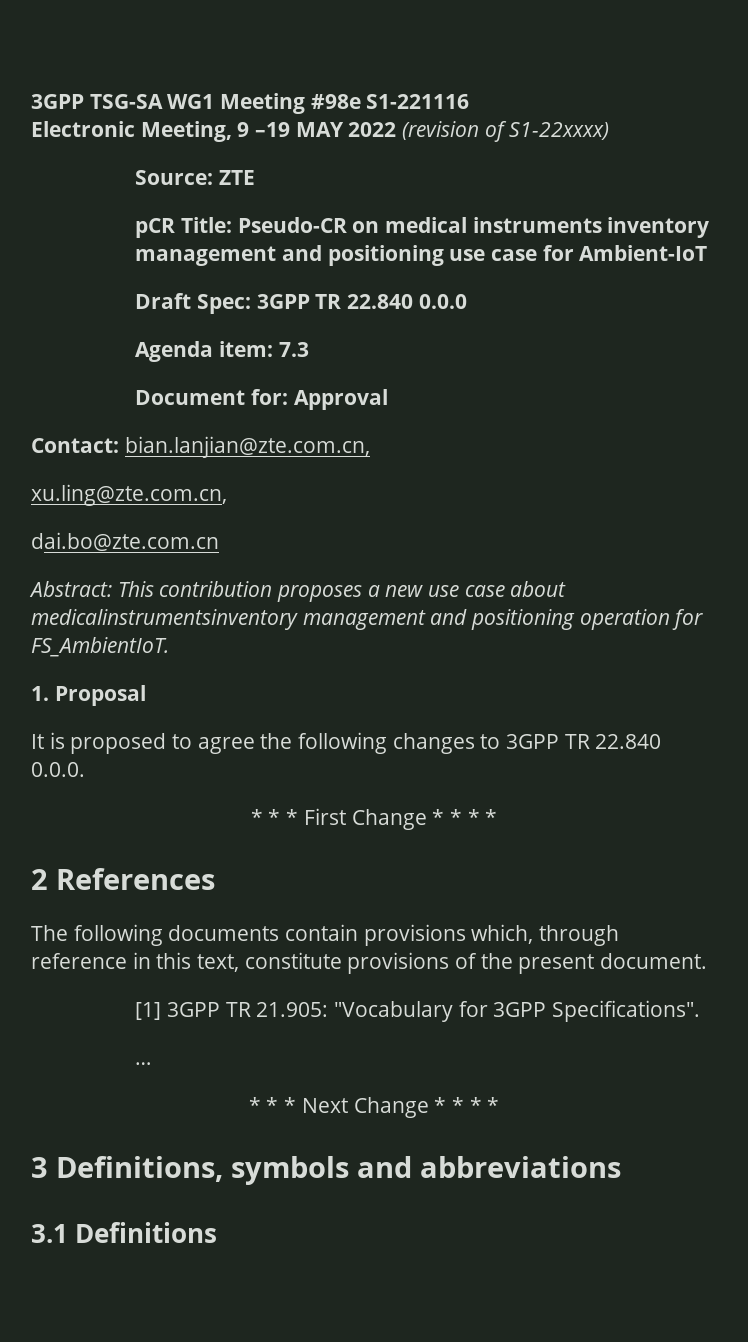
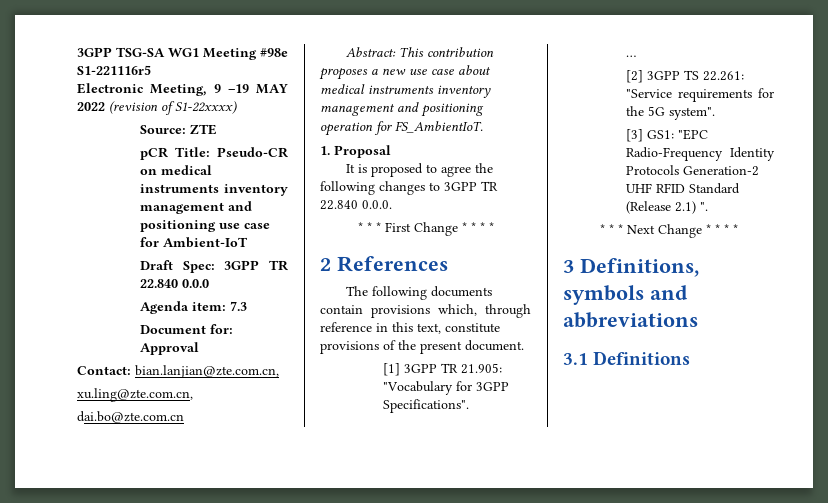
- 3GPP TSG-SA WG1 Meeting #98e S1-221116
+ 3GPP TSG-SA WG1 Meeting #98e S1-221116r5
- Abstract: This contribution proposes a new use case about medicalinstrumentsinventory management and positioning operation for FS_AmbientIoT.
+ Abstract: This contribution proposes a new use case about medical instruments inventory management and positioning operation for FS_AmbientIoT.
+ [2] 3GPP TS 22.261: "Service requirements for the 5G system".
+ [3] GS1: "EPC Radio-Frequency Identity Protocols Generation-2 UHF RFID Standard (Release 2.1) ".

